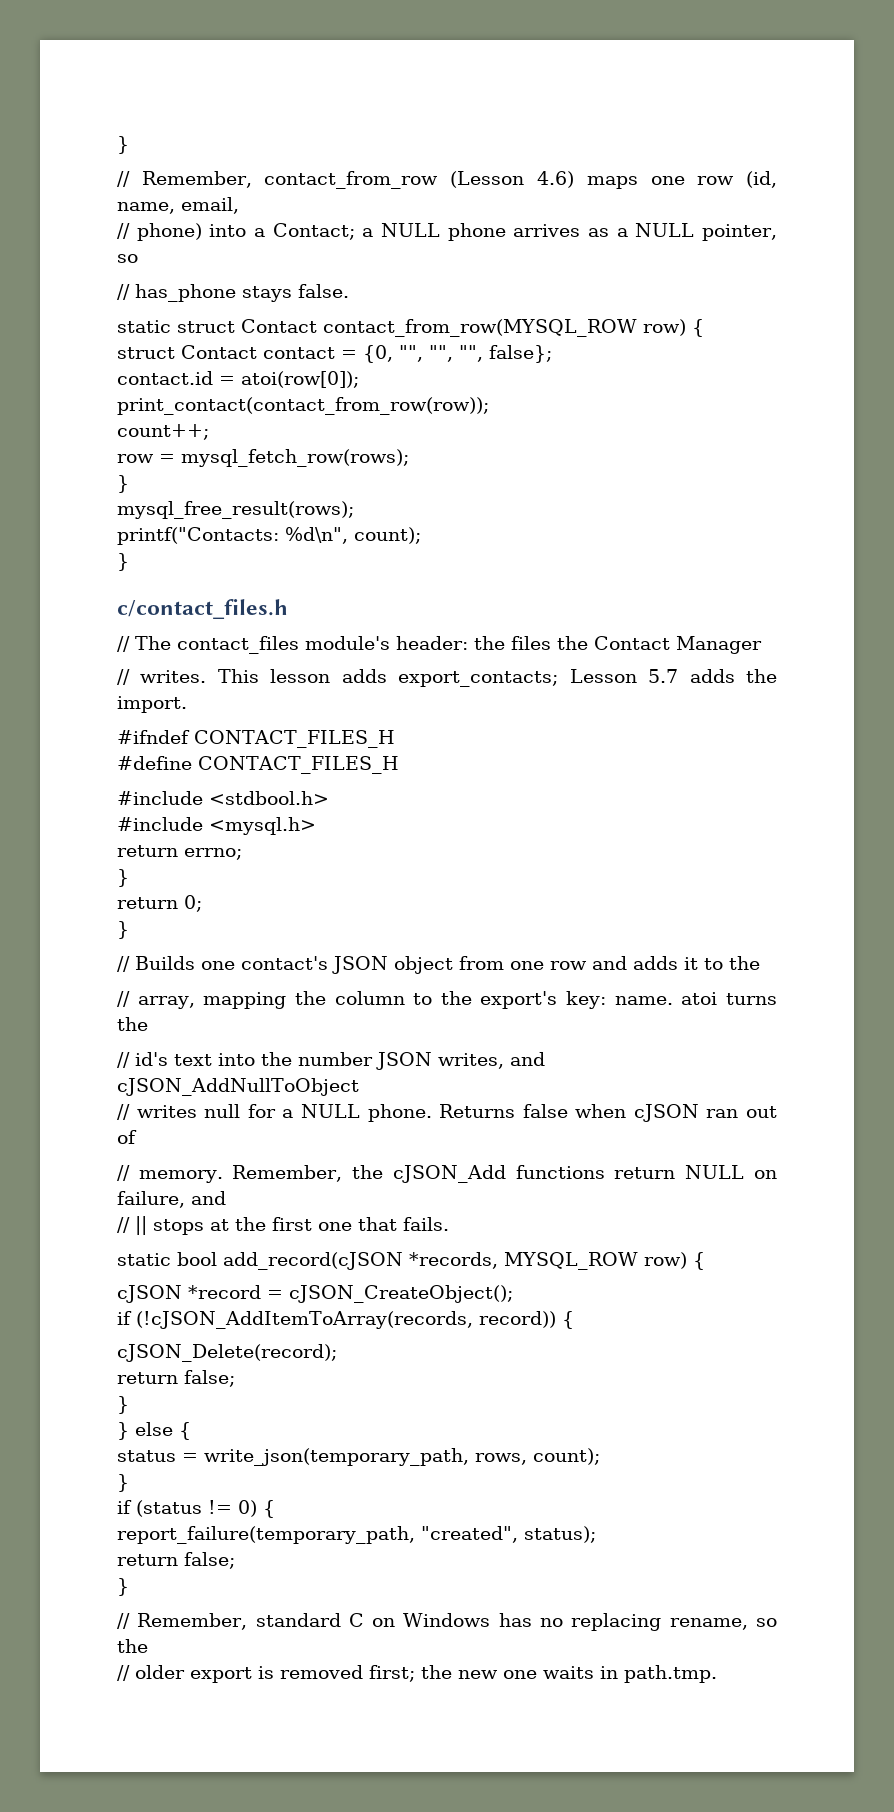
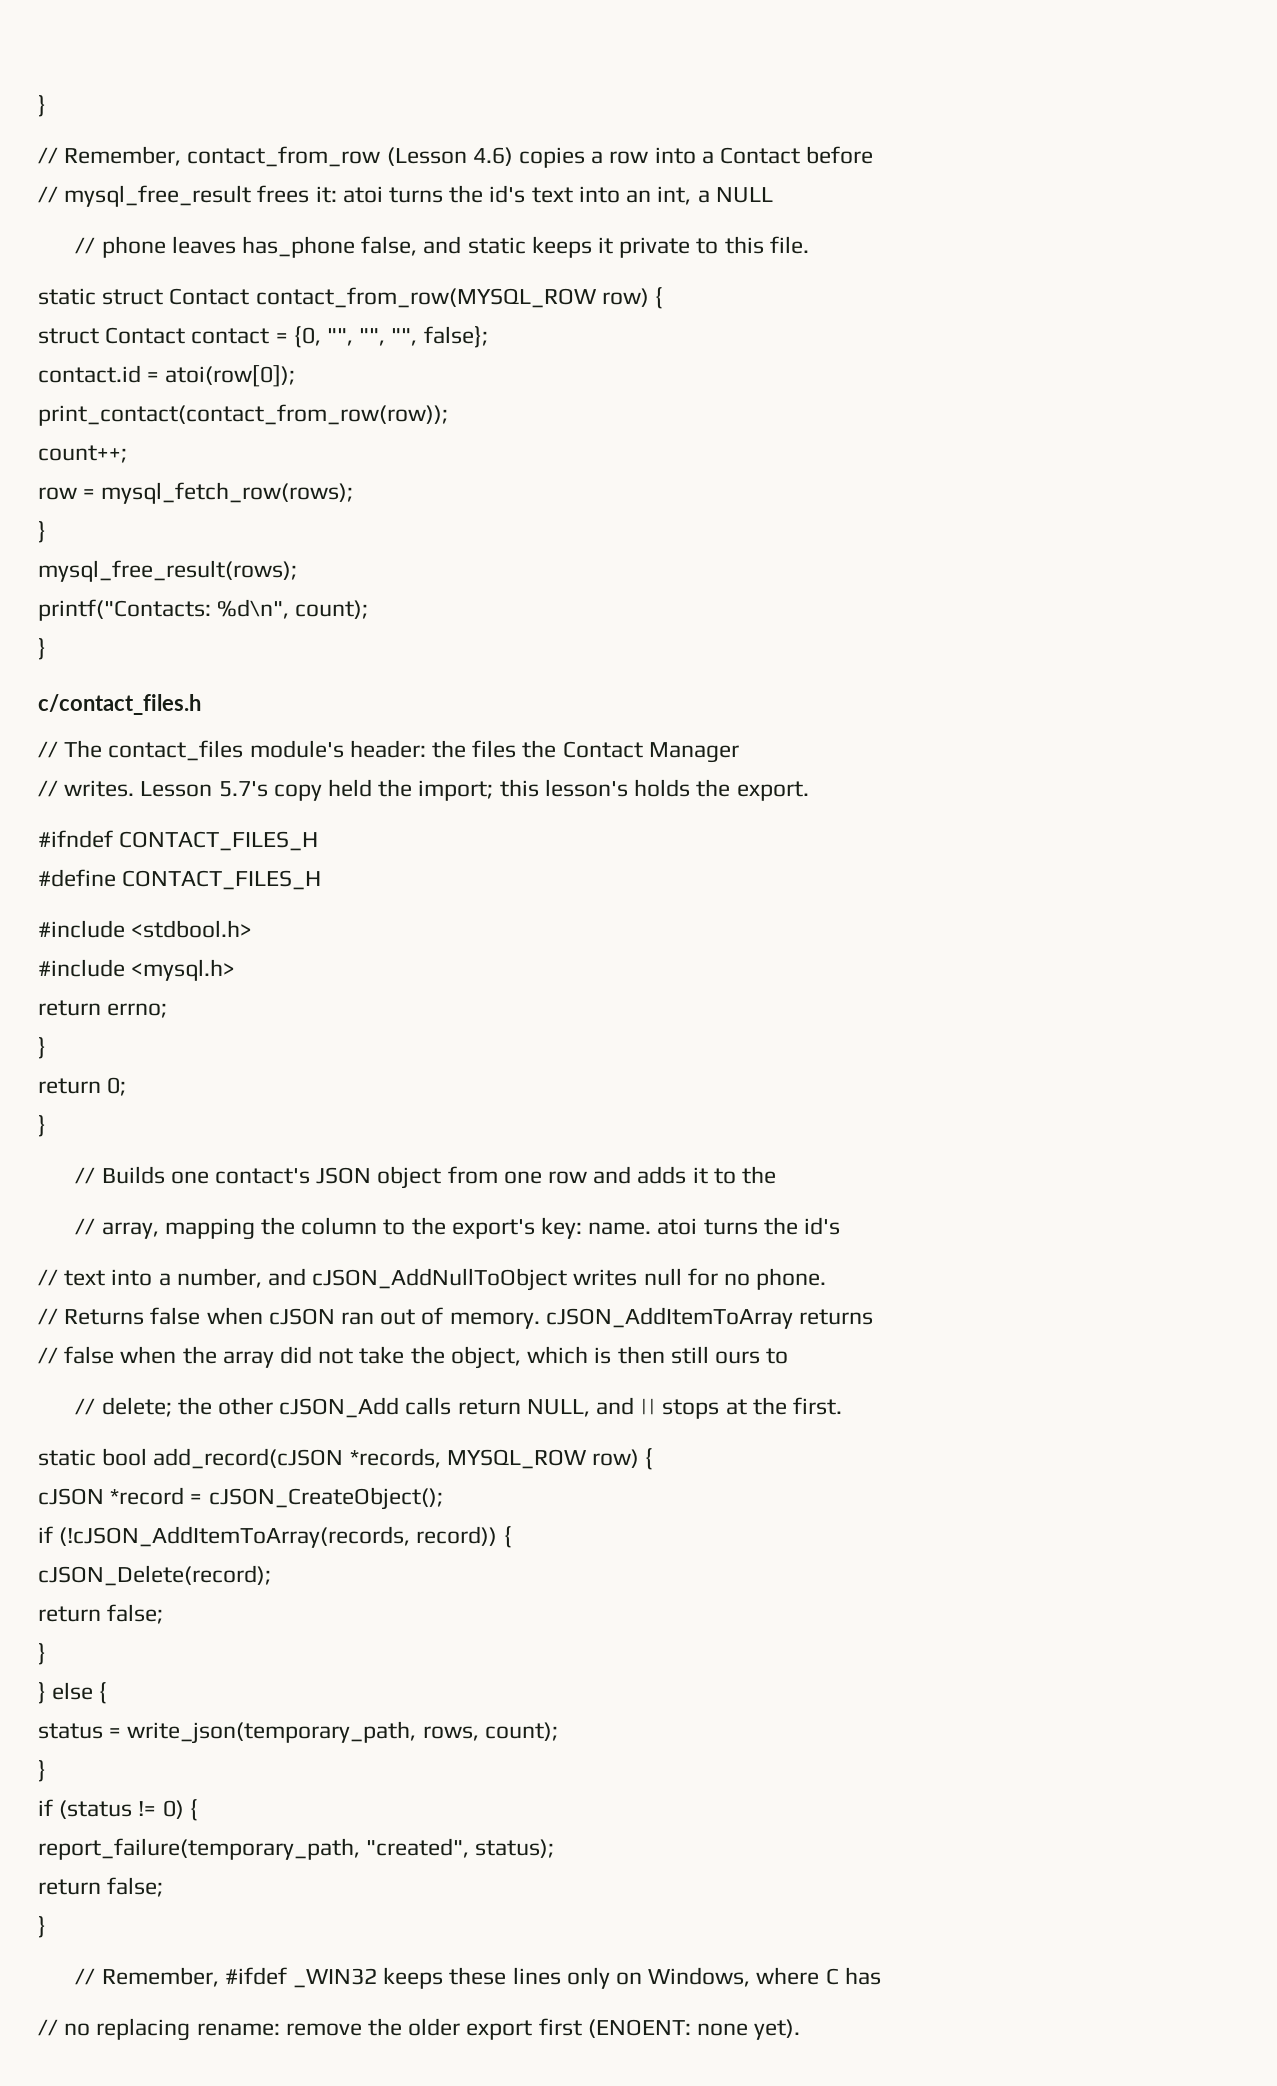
- // Remember, contact_from_row (Lesson 4.6) maps one row (id, name, email,
- // phone) into a Contact; a NULL phone arrives as a NULL pointer, so
- // has_phone stays false.
+ // Remember, contact_from_row (Lesson 4.6) copies a row into a Contact before
+ // mysql_free_result frees it: atoi turns the id's text into an int, a NULL
+ // phone leaves has_phone false, and static keeps it private to this file.
- This lesson adds export_contacts; Lesson 5.7 adds the import.
+ Lesson 5.7's copy held the import; this lesson's holds the export.
- // array, mapping the column to the export's key: name. atoi turns the
- // id's text into the number JSON writes, and cJSON_AddNullToObject
- // writes null for a NULL phone. Returns false when cJSON ran out of
- // memory. Remember, the cJSON_Add functions return NULL on failure, and
- // || stops at the first one that fails.
+ // array, mapping the column to the export's key: name. atoi turns the id's
+ // text into a number, and cJSON_AddNullToObject writes null for no phone.
+ // Returns false when cJSON ran out of memory. cJSON_AddItemToArray returns
+ // false when the array did not take the object, which is then still ours to
+ // delete; the other cJSON_Add calls return NULL, and || stops at the first.
- // Remember, standard C on Windows has no replacing rename, so the
- // older export is removed first; the new one waits in path.tmp.
+ // Remember, #ifdef _WIN32 keeps these lines only on Windows, where C has
+ // no replacing rename: remove the older export first (ENOENT: none yet).

